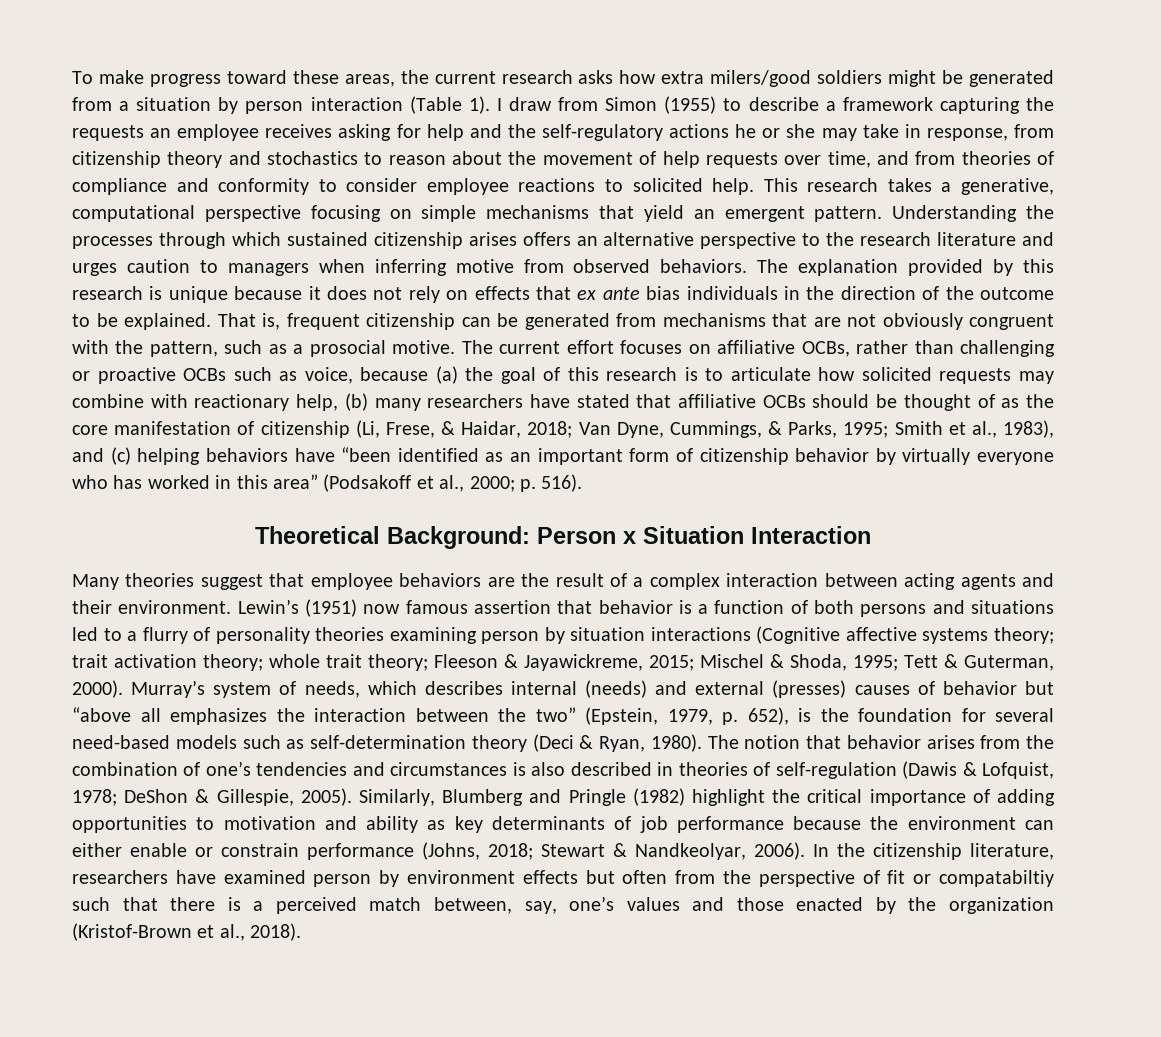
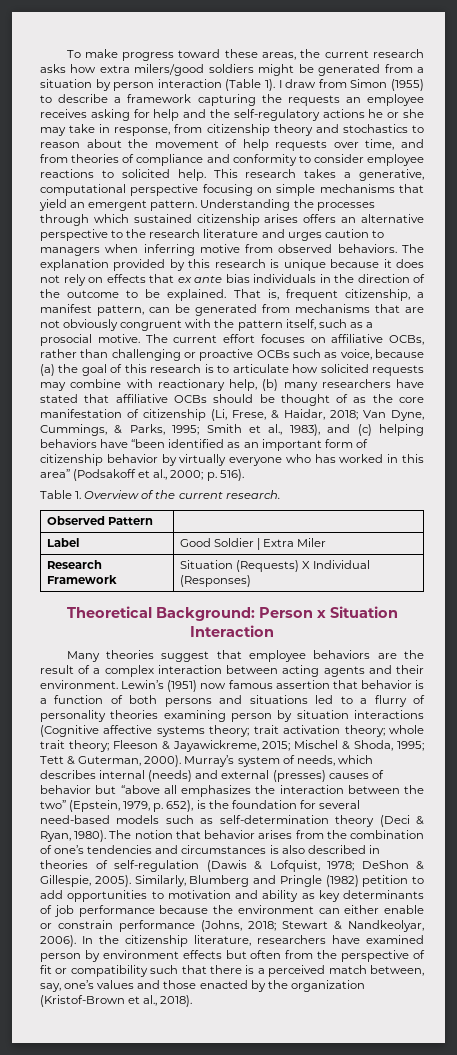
- That is, frequent citizenship can be generated from mechanisms that are not obviously congruent with the pattern, such as a prosocial motive.
+ That is, frequent citizenship, a manifest pattern, can be generated from mechanisms that are not obviously congruent with the pattern itself, such as a prosocial motive.
+ Table 1. Overview of the current research.
+ Observed Pattern |
+ Label | Good Soldier | Extra Miler
+ Research Framework | Situation (Requests) X Individual (Responses)
- Similarly, Blumberg and Pringle (1982) highlight the critical importance of adding opportunities to motivation and ability as key determinants of job performance because the environment can either enable or constrain performance (Johns, 2018; Stewart & Nandkeolyar, 2006).
+ Similarly, Blumberg and Pringle (1982) petition to add opportunities to motivation and ability as key determinants of job performance because the environment can either enable or constrain performance (Johns, 2018; Stewart & Nandkeolyar, 2006).
- In the citizenship literature, researchers have examined person by environment effects but often from the perspective of fit or compatabiltiy such that there is a perceived match between, say, one’s values and those enacted by the organization (Kristof-Brown et al., 2018).
+ In the citizenship literature, researchers have examined person by environment effects but often from the perspective of fit or compatibility such that there is a perceived match between, say, one’s values and those enacted by the organization (Kristof-Brown et al., 2018).

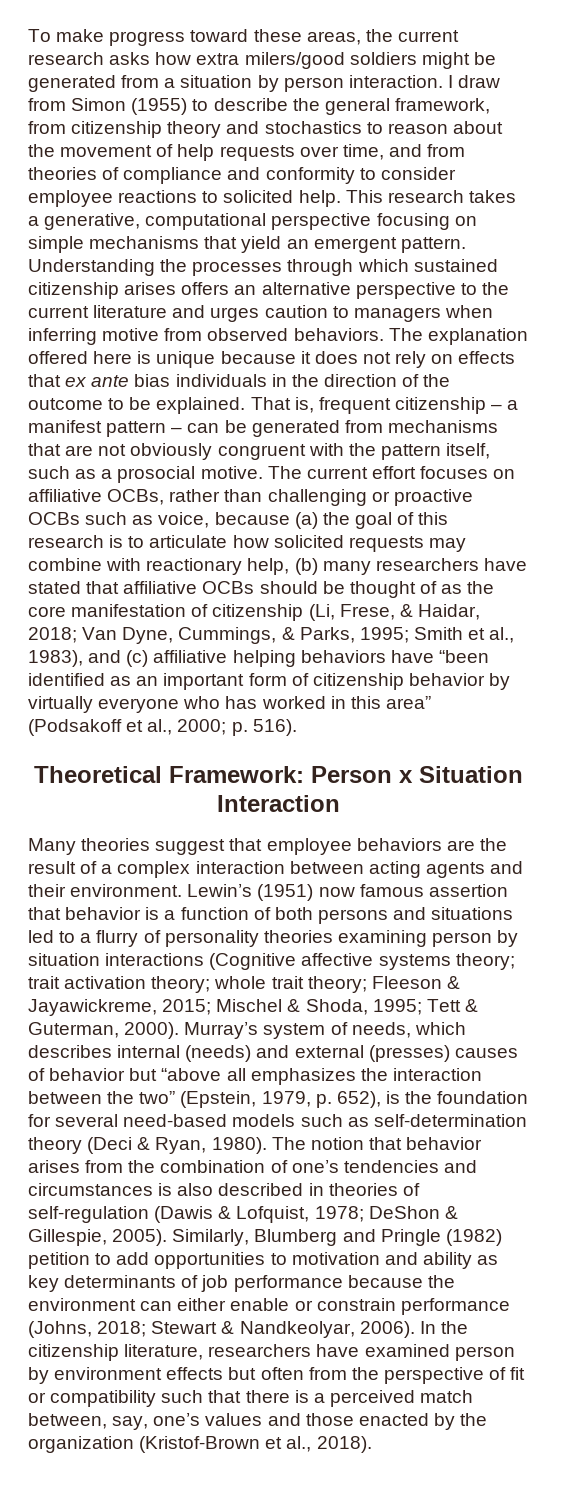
- To make progress toward these areas, the current research asks how extra milers/good soldiers might be generated from a situation by person interaction (Table 1).
+ To make progress toward these areas, the current research asks how extra milers/good soldiers might be generated from a situation by person interaction.
- I draw from Simon (1955) to describe a framework capturing the requests an employee receives asking for help and the self-regulatory actions he or she may take in response, from citizenship theory and stochastics to reason about the movement of help requests over time, and from theories of compliance and conformity to consider employee reactions to solicited help.
+ I draw from Simon (1955) to describe the general framework, from citizenship theory and stochastics to reason about the movement of help requests over time, and from theories of compliance and conformity to consider employee reactions to solicited help.
- Understanding the processes through which sustained citizenship arises offers an alternative perspective to the research literature and urges caution to managers when inferring motive from observed behaviors.
+ Understanding the processes through which sustained citizenship arises offers an alternative perspective to the current literature and urges caution to managers when inferring motive from observed behaviors.
- The explanation provided by this research is unique because it does not rely on effects that ex ante bias individuals in the direction of the outcome to be explained.
+ The explanation offered here is unique because it does not rely on effects that ex ante bias individuals in the direction of the outcome to be explained.
- That is, frequent citizenship, a manifest pattern, can be generated from mechanisms that are not obviously congruent with the pattern itself, such as a prosocial motive.
+ That is, frequent citizenship – a manifest pattern – can be generated from mechanisms that are not obviously congruent with the pattern itself, such as a prosocial motive.
- Smith et al., 1983), and (c) helping behaviors have “been identified as an important form of citizenship behavior by virtually everyone who has worked in this area” (Podsakoff et al., 2000;
+ Smith et al., 1983), and (c) affiliative helping behaviors have “been identified as an important form of citizenship behavior by virtually everyone who has worked in this area” (Podsakoff et al., 2000;
- Table 1. Overview of the current research.
- Observed Pattern |
- Label | Good Soldier | Extra Miler
- Research Framework | Situation (Requests) X Individual (Responses)
- Theoretical Background: Person x Situation Interaction
+ Theoretical Framework: Person x Situation Interaction

